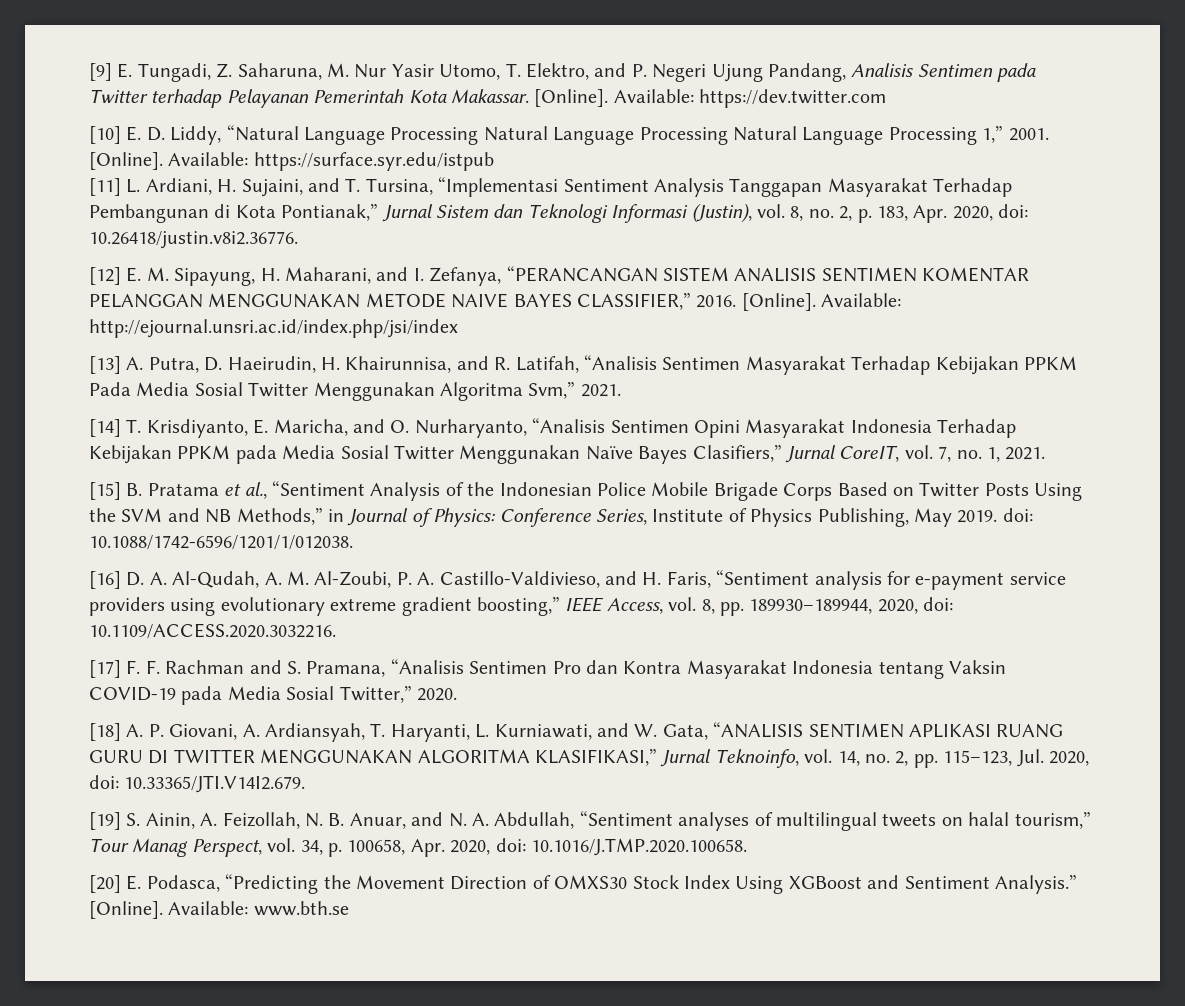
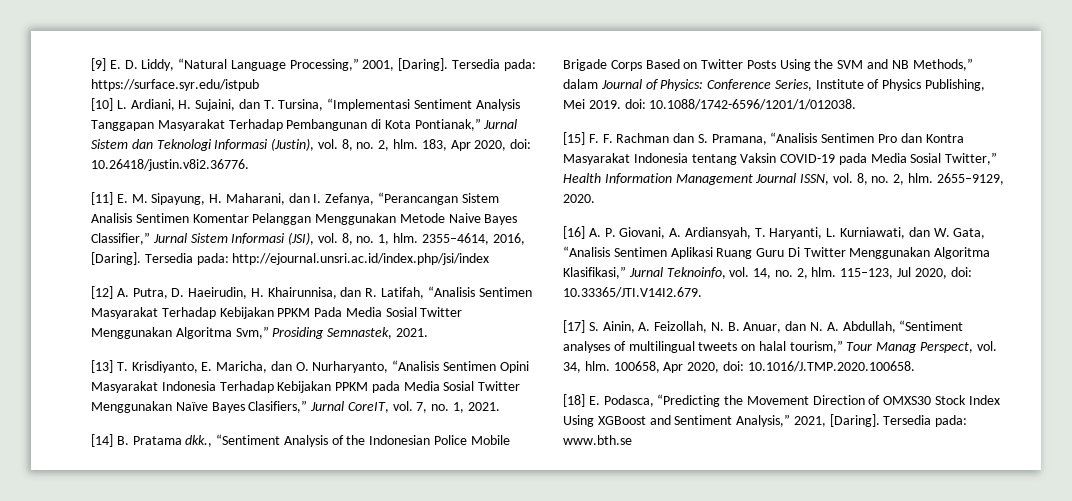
- [9] E. Tungadi, Z. Saharuna, M. Nur Yasir Utomo, T. Elektro, and P. Negeri Ujung Pandang, Analisis Sentimen pada Twitter terhadap Pelayanan Pemerintah Kota Makassar. [Online]. Available: https://dev.twitter.com
- [10] E. D. Liddy, “Natural Language Processing Natural Language Processing Natural Language Processing 1,” 2001. [Online]. Available: https://surface.syr.edu/istpub
+ [9] E. D. Liddy, “Natural Language Processing,” 2001, [Daring]. Tersedia pada: https://surface.syr.edu/istpub
- [11] L. Ardiani, H. Sujaini, and T. Tursina, “Implementasi Sentiment Analysis Tanggapan Masyarakat Terhadap Pembangunan di Kota Pontianak,” Jurnal Sistem dan Teknologi Informasi (Justin), vol. 8, no. 2, p. 183, Apr. 2020, doi: 10.26418/justin.v8i2.36776.
+ [10] L. Ardiani, H. Sujaini, dan T. Tursina, “Implementasi Sentiment Analysis Tanggapan Masyarakat Terhadap Pembangunan di Kota Pontianak,” Jurnal Sistem dan Teknologi Informasi (Justin), vol. 8, no. 2, hlm. 183, Apr 2020, doi: 10.26418/justin.v8i2.36776.
- [12] E. M. Sipayung, H. Maharani, and I. Zefanya, “PERANCANGAN SISTEM ANALISIS SENTIMEN KOMENTAR PELANGGAN MENGGUNAKAN METODE NAIVE BAYES CLASSIFIER,” 2016. [Online]. Available: http://ejournal.unsri.ac.id/index.php/jsi/index
+ [11] E. M. Sipayung, H. Maharani, dan I. Zefanya, “Perancangan Sistem Analisis Sentimen Komentar Pelanggan Menggunakan Metode Naive Bayes Classifier,” Jurnal Sistem Informasi (JSI), vol. 8, no. 1, hlm. 2355–4614, 2016, [Daring]. Tersedia pada: http://ejournal.unsri.ac.id/index.php/jsi/index
- [13] A. Putra, D. Haeirudin, H. Khairunnisa, and R. Latifah, “Analisis Sentimen Masyarakat Terhadap Kebijakan PPKM Pada Media Sosial Twitter Menggunakan Algoritma Svm,” 2021.
- [14] T. Krisdiyanto, E. Maricha, and O. Nurharyanto, “Analisis Sentimen Opini Masyarakat Indonesia Terhadap Kebijakan PPKM pada Media Sosial Twitter Menggunakan Naïve Bayes Clasifiers,” Jurnal CoreIT, vol. 7, no. 1, 2021.
+ [12] A. Putra, D. Haeirudin, H. Khairunnisa, dan R. Latifah, “Analisis Sentimen Masyarakat Terhadap Kebijakan PPKM Pada Media Sosial Twitter Menggunakan Algoritma Svm,” Prosiding Semnastek, 2021.
+ [13] T. Krisdiyanto, E. Maricha, dan O. Nurharyanto, “Analisis Sentimen Opini Masyarakat Indonesia Terhadap Kebijakan PPKM pada Media Sosial Twitter Menggunakan Naïve Bayes Clasifiers,” Jurnal CoreIT, vol. 7, no. 1, 2021.
- [15] B. Pratama et al., “Sentiment Analysis of the Indonesian Police Mobile Brigade Corps Based on Twitter Posts Using the SVM and NB Methods,” in Journal of Physics: Conference Series, Institute of Physics Publishing, May 2019. doi: 10.1088/1742-6596/1201/1/012038.
+ [14] B. Pratama dkk., “Sentiment Analysis of the Indonesian Police Mobile Brigade Corps Based on Twitter Posts Using the SVM and NB Methods,” dalam Journal of Physics: Conference Series, Institute of Physics Publishing, Mei 2019. doi: 10.1088/1742-6596/1201/1/012038.
- [16] D. A. Al-Qudah, A. M. Al-Zoubi, P. A. Castillo-Valdivieso, and H. Faris, “Sentiment analysis for e-payment service providers using evolutionary extreme gradient boosting,” IEEE Access, vol. 8, pp. 189930–189944, 2020, doi: 10.1109/ACCESS.2020.3032216.
- [17] F. F. Rachman and S. Pramana, “Analisis Sentimen Pro dan Kontra Masyarakat Indonesia tentang Vaksin COVID-19 pada Media Sosial Twitter,” 2020.
+ [15] F. F. Rachman dan S. Pramana, “Analisis Sentimen Pro dan Kontra Masyarakat Indonesia tentang Vaksin COVID-19 pada Media Sosial Twitter,” Health Information Management Journal ISSN, vol. 8, no. 2, hlm. 2655–9129, 2020.
- [18] A. P. Giovani, A. Ardiansyah, T. Haryanti, L. Kurniawati, and W. Gata, “ANALISIS SENTIMEN APLIKASI RUANG GURU DI TWITTER MENGGUNAKAN ALGORITMA KLASIFIKASI,” Jurnal Teknoinfo, vol. 14, no. 2, pp. 115–123, Jul. 2020, doi: 10.33365/JTI.V14I2.679.
+ [16] A. P. Giovani, A. Ardiansyah, T. Haryanti, L. Kurniawati, dan W. Gata, “Analisis Sentimen Aplikasi Ruang Guru Di Twitter Menggunakan Algoritma Klasifikasi,” Jurnal Teknoinfo, vol. 14, no. 2, hlm. 115–123, Jul 2020, doi: 10.33365/JTI.V14I2.679.
- [19] S. Ainin, A. Feizollah, N. B. Anuar, and N. A. Abdullah, “Sentiment analyses of multilingual tweets on halal tourism,” Tour Manag Perspect, vol. 34, p. 100658, Apr. 2020, doi: 10.1016/J.TMP.2020.100658.
+ [17] S. Ainin, A. Feizollah, N. B. Anuar, dan N. A. Abdullah, “Sentiment analyses of multilingual tweets on halal tourism,” Tour Manag Perspect, vol. 34, hlm. 100658, Apr 2020, doi: 10.1016/J.TMP.2020.100658.
- [20] E. Podasca, “Predicting the Movement Direction of OMXS30 Stock Index Using XGBoost and Sentiment Analysis.” [Online]. Available: www.bth.se
+ [18] E. Podasca, “Predicting the Movement Direction of OMXS30 Stock Index Using XGBoost and Sentiment Analysis,” 2021, [Daring]. Tersedia pada: www.bth.se

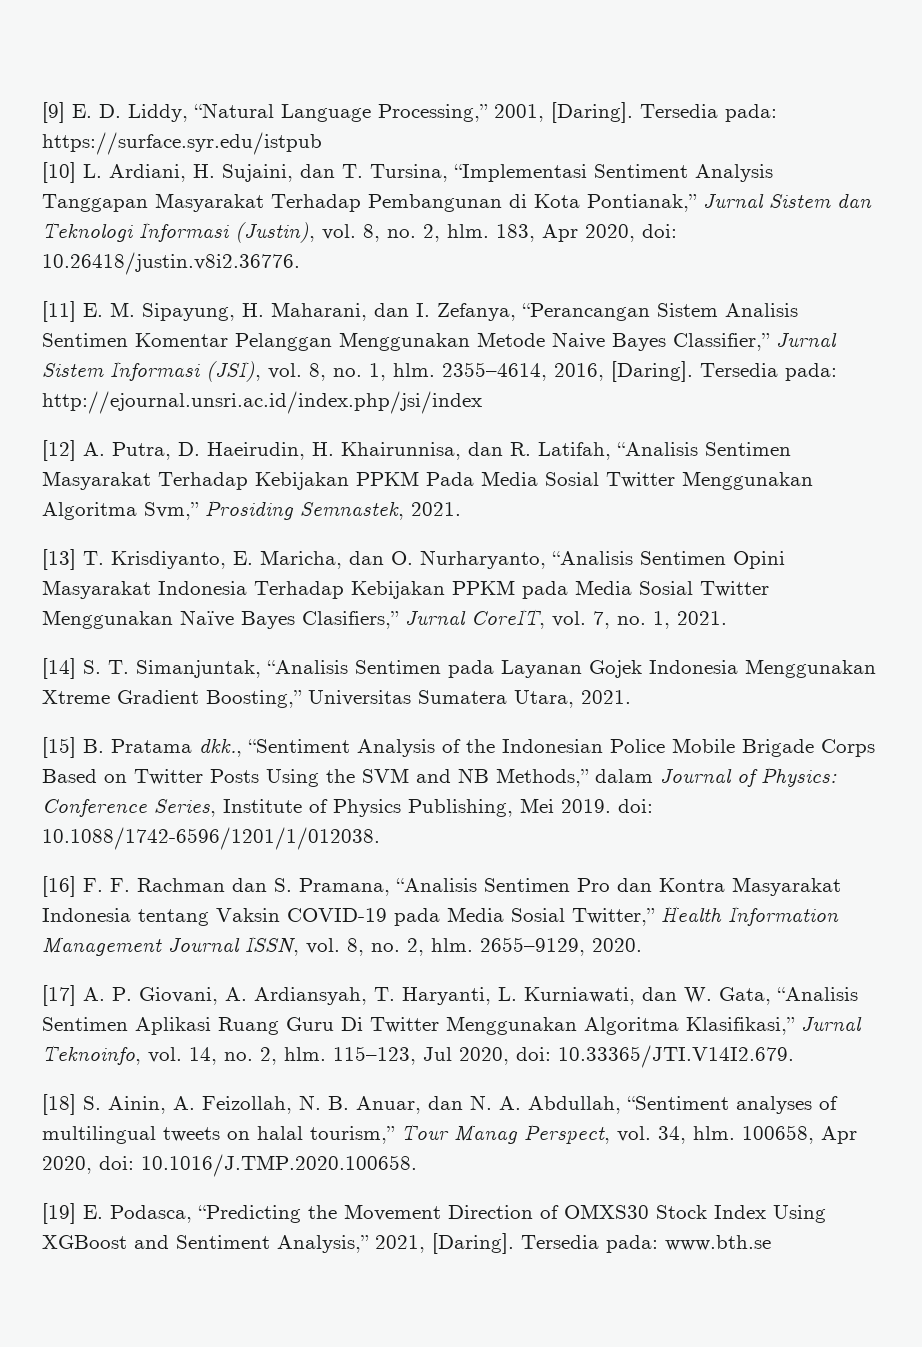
- [14] B. Pratama dkk., “Sentiment Analysis of the Indonesian Police Mobile Brigade Corps Based on Twitter Posts Using the SVM and NB Methods,” dalam Journal of Physics: Conference Series, Institute of Physics Publishing, Mei 2019. doi: 10.1088/1742-6596/1201/1/012038.
+ [14] S. T. Simanjuntak, “Analisis Sentimen pada Layanan Gojek Indonesia Menggunakan Xtreme Gradient Boosting,” Universitas Sumatera Utara, 2021.
+ [15] B. Pratama dkk., “Sentiment Analysis of the Indonesian Police Mobile Brigade Corps Based on Twitter Posts Using the SVM and NB Methods,” dalam Journal of Physics: Conference Series, Institute of Physics Publishing, Mei 2019. doi: 10.1088/1742-6596/1201/1/012038.
- [15] F. F. Rachman dan S. Pramana, “Analisis Sentimen Pro dan Kontra Masyarakat Indonesia tentang Vaksin COVID-19 pada Media Sosial Twitter,” Health Information Management Journal ISSN, vol. 8, no. 2, hlm.
+ [16] F. F. Rachman dan S. Pramana, “Analisis Sentimen Pro dan Kontra Masyarakat Indonesia tentang Vaksin COVID-19 pada Media Sosial Twitter,” Health Information Management Journal ISSN, vol. 8, no. 2, hlm.
- [16] A. P. Giovani, A. Ardiansyah, T. Haryanti, L. Kurniawati, dan W. Gata, “Analisis Sentimen Aplikasi Ruang Guru Di Twitter Menggunakan Algoritma Klasifikasi,” Jurnal Teknoinfo, vol. 14, no. 2, hlm.
+ [17] A. P. Giovani, A. Ardiansyah, T. Haryanti, L. Kurniawati, dan W. Gata, “Analisis Sentimen Aplikasi Ruang Guru Di Twitter Menggunakan Algoritma Klasifikasi,” Jurnal Teknoinfo, vol. 14, no. 2, hlm.
- [17] S. Ainin, A. Feizollah, N. B. Anuar, dan N. A. Abdullah, “Sentiment analyses of multilingual tweets on halal tourism,” Tour Manag Perspect, vol. 34, hlm.
+ [18] S. Ainin, A. Feizollah, N. B. Anuar, dan N. A. Abdullah, “Sentiment analyses of multilingual tweets on halal tourism,” Tour Manag Perspect, vol. 34, hlm.
- [18] E. Podasca, “Predicting the Movement Direction of OMXS30 Stock Index Using XGBoost and Sentiment Analysis,” 2021, [Daring].
+ [19] E. Podasca, “Predicting the Movement Direction of OMXS30 Stock Index Using XGBoost and Sentiment Analysis,” 2021, [Daring].

